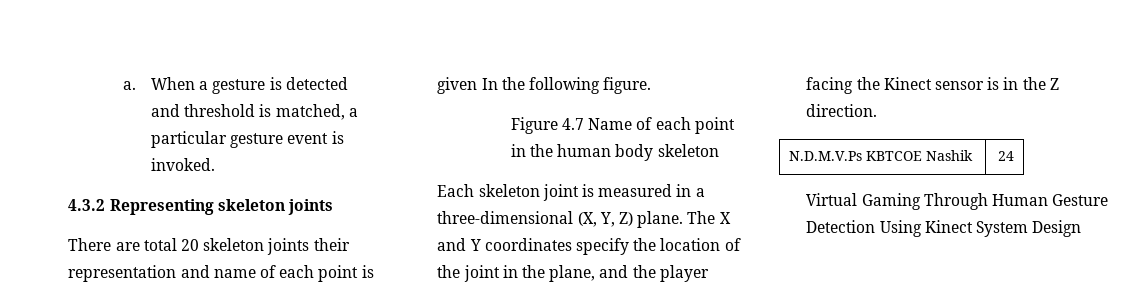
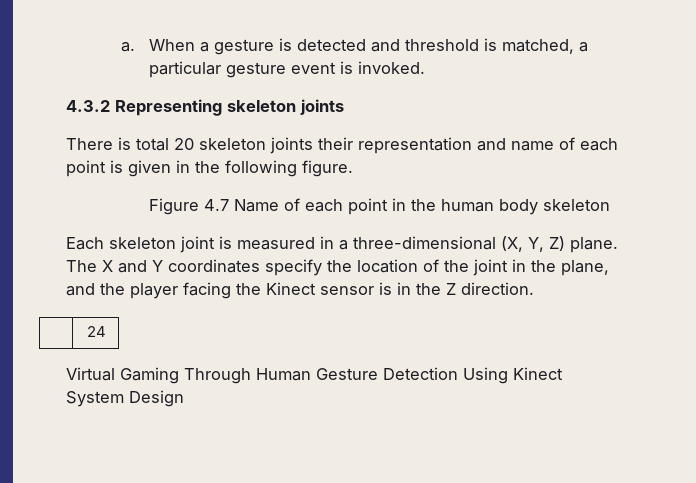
- There are total 20 skeleton joints their representation and name of each point is given In the following figure.
+ There is total 20 skeleton joints their representation and name of each point is given in the following figure.
- N.D.M.V.Ps KBTCOE Nashik | 24
+ | 24

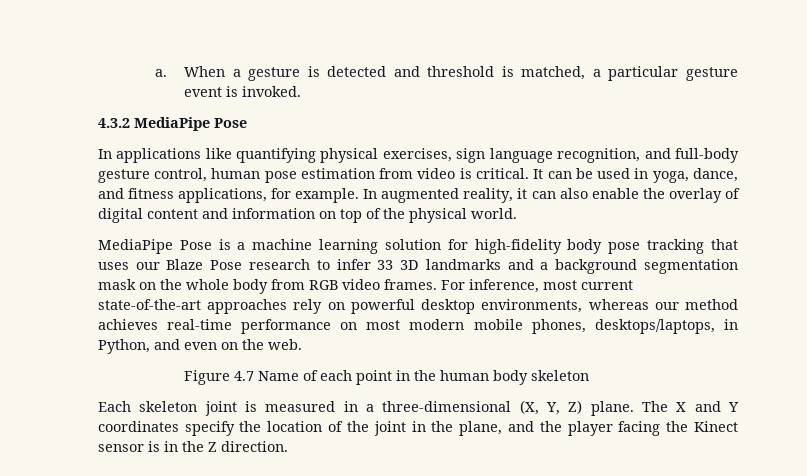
- 4.3.2 Representing skeleton joints
- There is total 20 skeleton joints their representation and name of each point is given in the following figure.
+ 4.3.2 MediaPipe Pose
+ In applications like quantifying physical exercises, sign language recognition, and full-body gesture control, human pose estimation from video is critical. It can be used in yoga, dance, and fitness applications, for example. In augmented reality, it can also enable the overlay of digital content and information on top of the physical world.
+ MediaPipe Pose is a machine learning solution for high-fidelity body pose tracking that uses our Blaze Pose research to infer 33 3D landmarks and a background segmentation mask on the whole body from RGB video frames. For inference, most current state-of-the-art approaches rely on powerful desktop environments, whereas our method achieves real-time performance on most modern mobile phones, desktops/laptops, in Python, and even on the web.
- | 24
- Virtual Gaming Through Human Gesture Detection Using Kinect System Design

